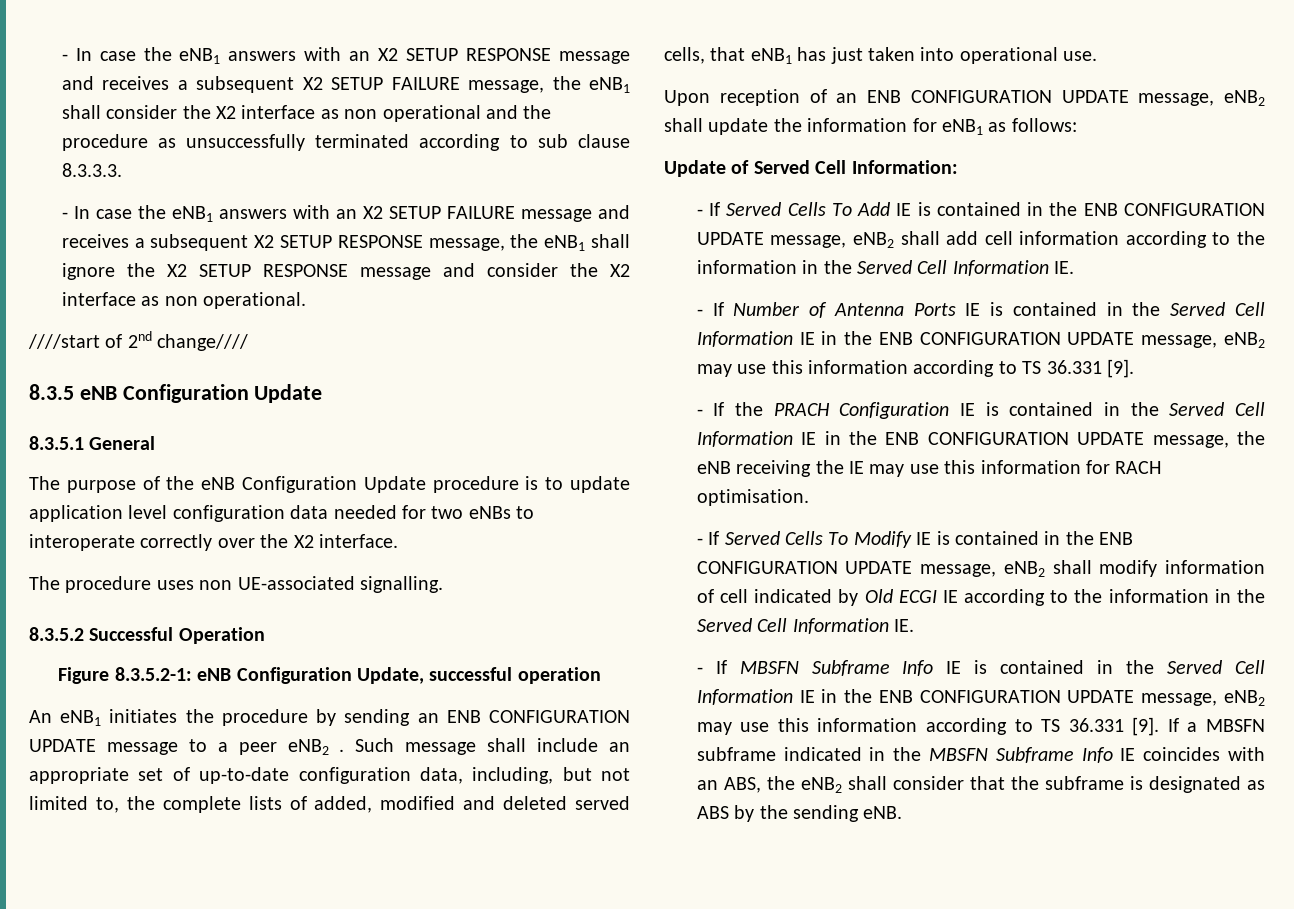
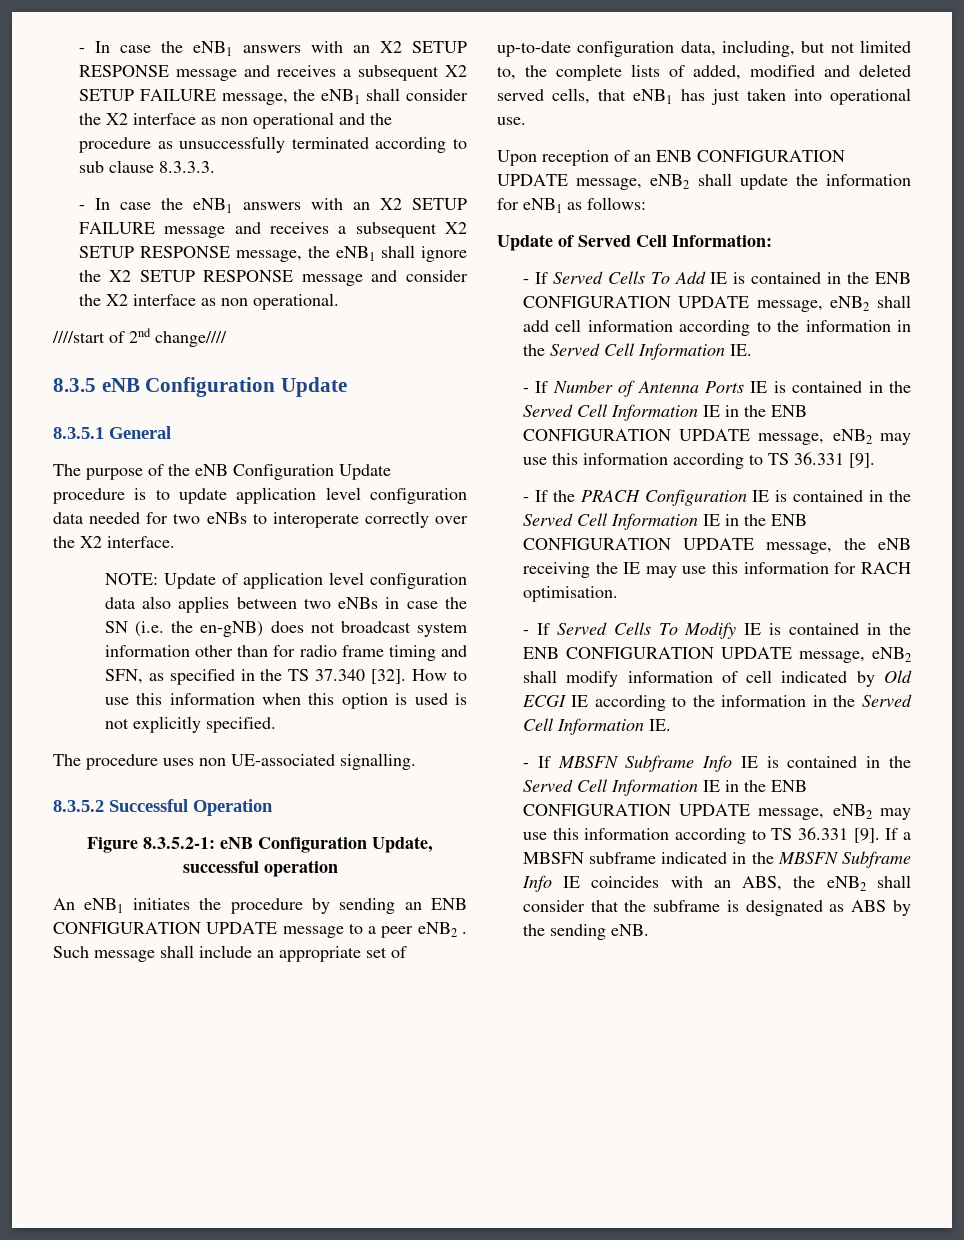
+ NOTE: Update of application level configuration data also applies between two eNBs in case the SN (i.e. the en-gNB) does not broadcast system information other than for radio frame timing and SFN, as specified in the TS 37.340 [32]. How to use this information when this option is used is not explicitly specified.

